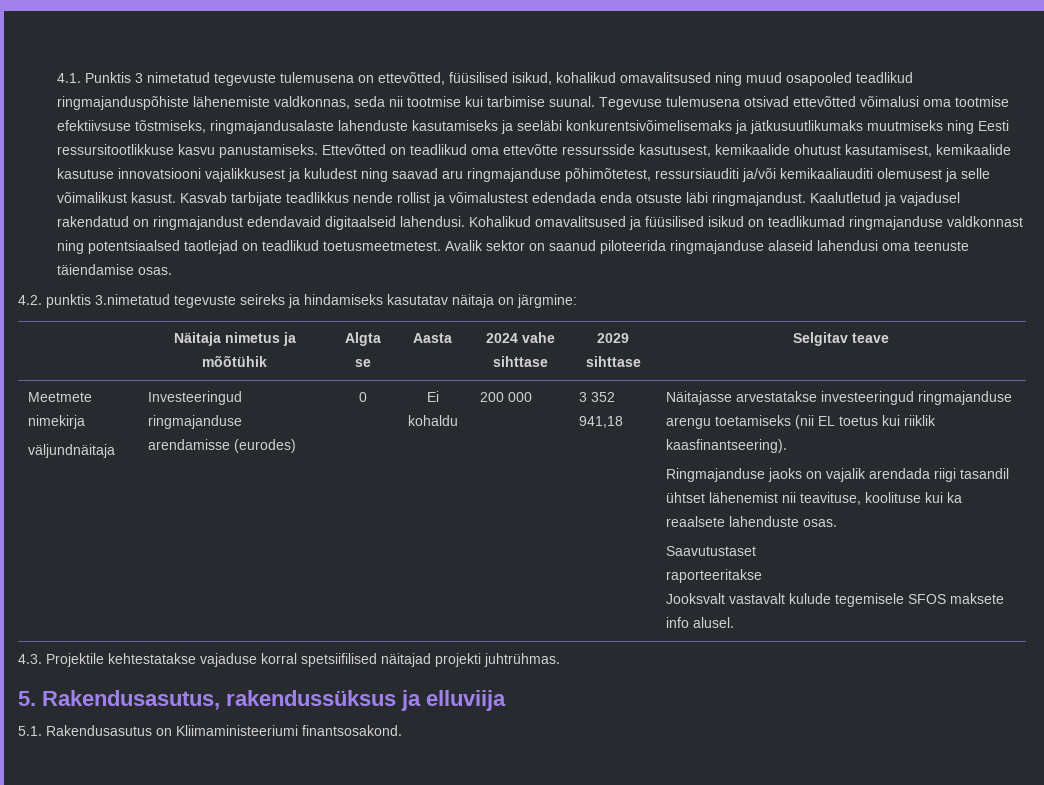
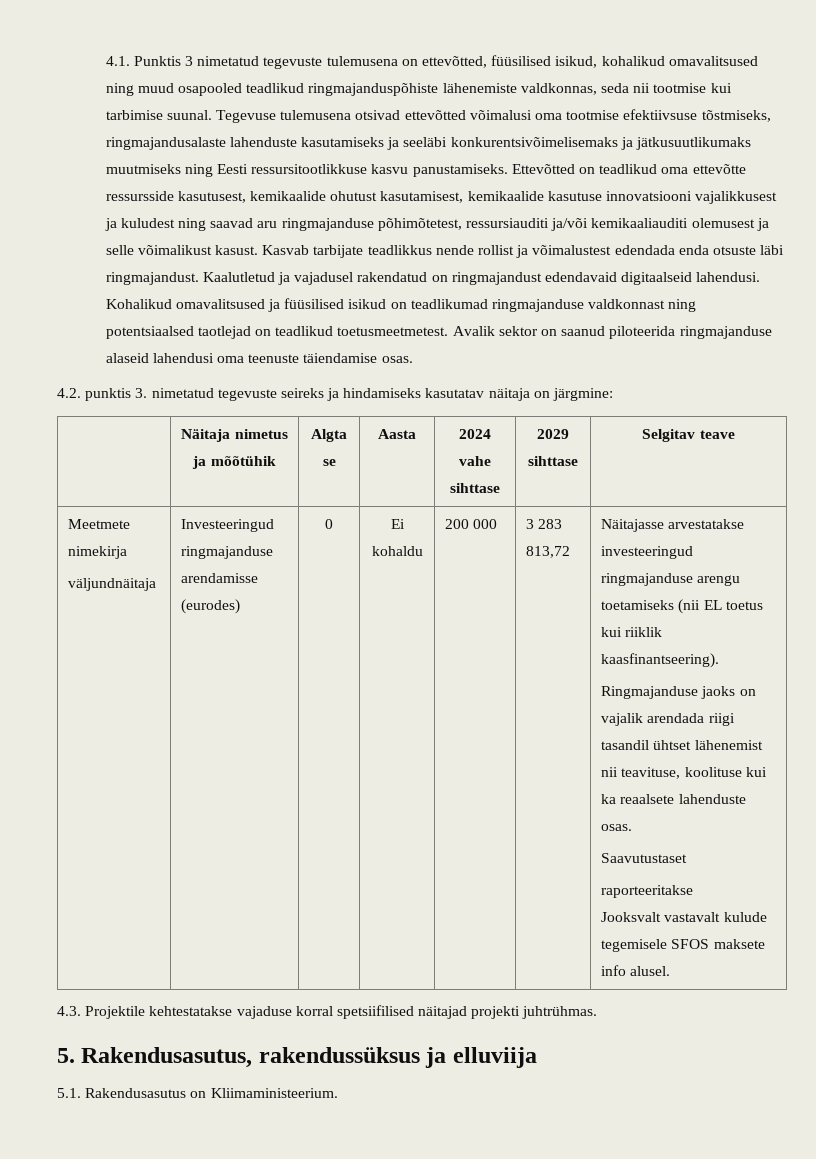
- 4.2. punktis 3.nimetatud tegevuste seireks ja hindamiseks kasutatav näitaja on järgmine:
+ 4.2. punktis 3. nimetatud tegevuste seireks ja hindamiseks kasutatav näitaja on järgmine:
- 3 352 941,18
+ 3 283 813,72
- 5.1. Rakendusasutus on Kliimaministeeriumi finantsosakond.
+ 5.1. Rakendusasutus on Kliimaministeerium.

